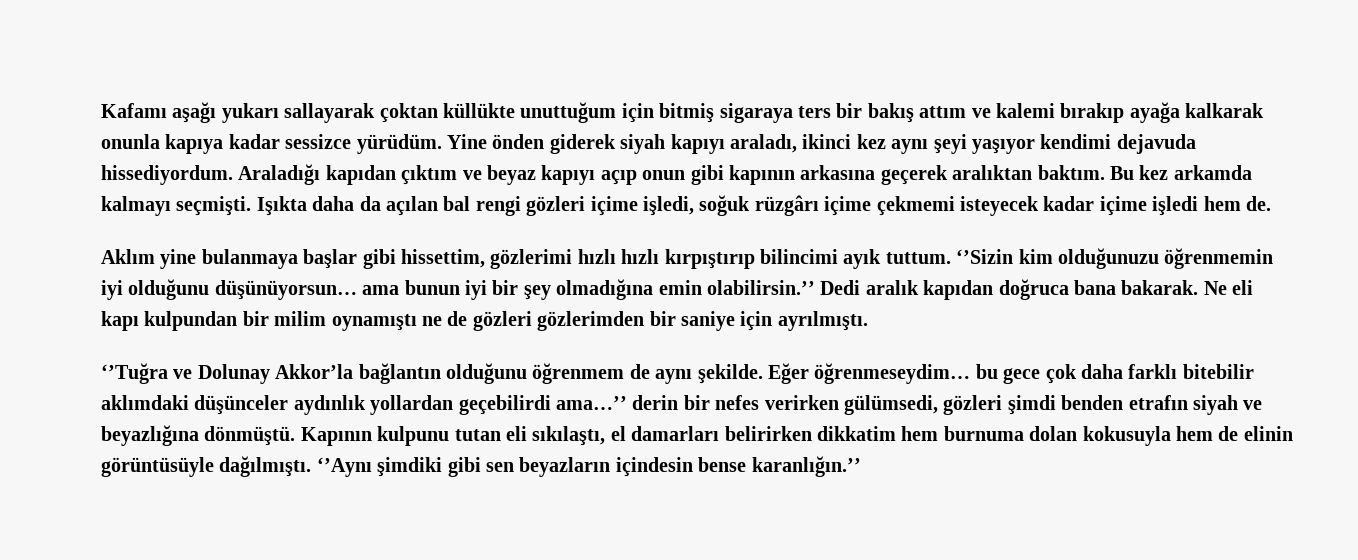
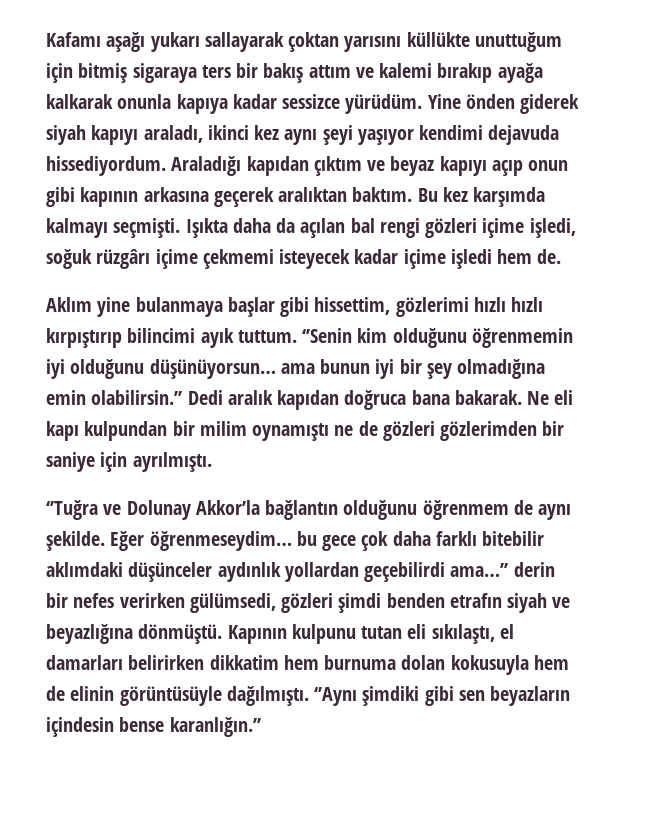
- Kafamı aşağı yukarı sallayarak çoktan küllükte unuttuğum için bitmiş sigaraya ters bir bakış attım ve kalemi bırakıp ayağa kalkarak onunla kapıya kadar sessizce yürüdüm.
+ Kafamı aşağı yukarı sallayarak çoktan yarısını küllükte unuttuğum için bitmiş sigaraya ters bir bakış attım ve kalemi bırakıp ayağa kalkarak onunla kapıya kadar sessizce yürüdüm.
- Bu kez arkamda kalmayı seçmişti.
+ Bu kez karşımda kalmayı seçmişti.
- ‘’Sizin kim olduğunuzu öğrenmemin iyi olduğunu düşünüyorsun… ama bunun iyi bir şey olmadığına emin olabilirsin.’’
+ ‘’Senin kim olduğunu öğrenmemin iyi olduğunu düşünüyorsun… ama bunun iyi bir şey olmadığına emin olabilirsin.’’

